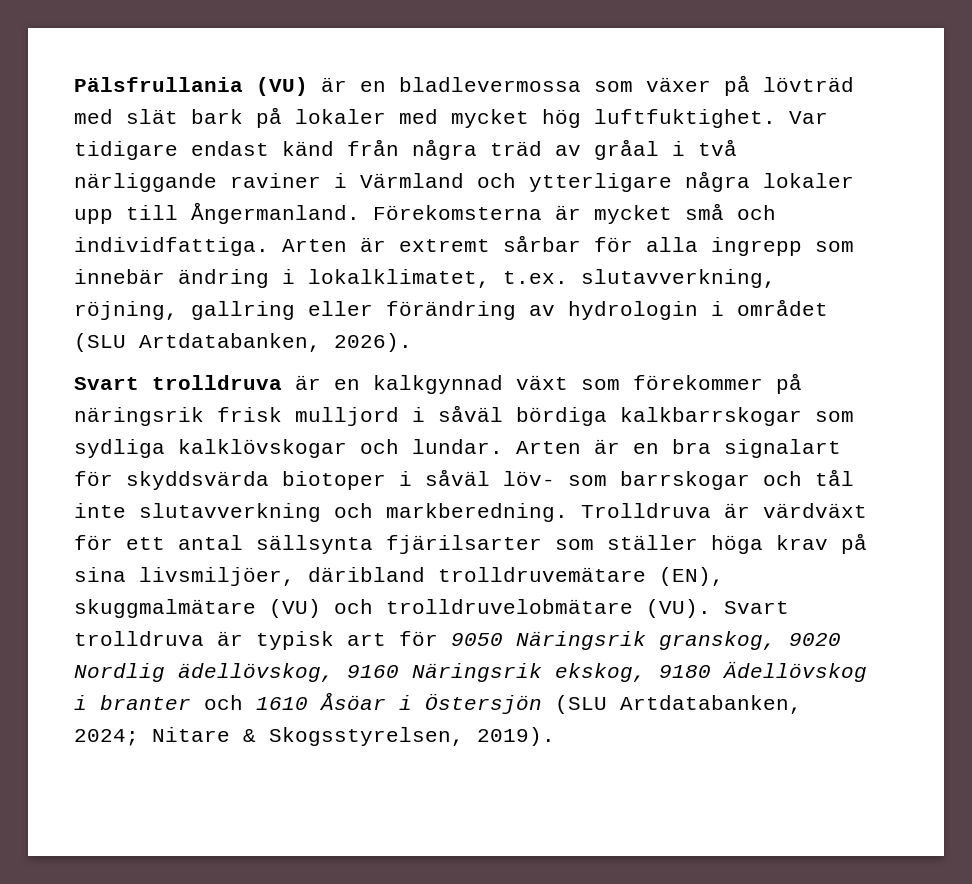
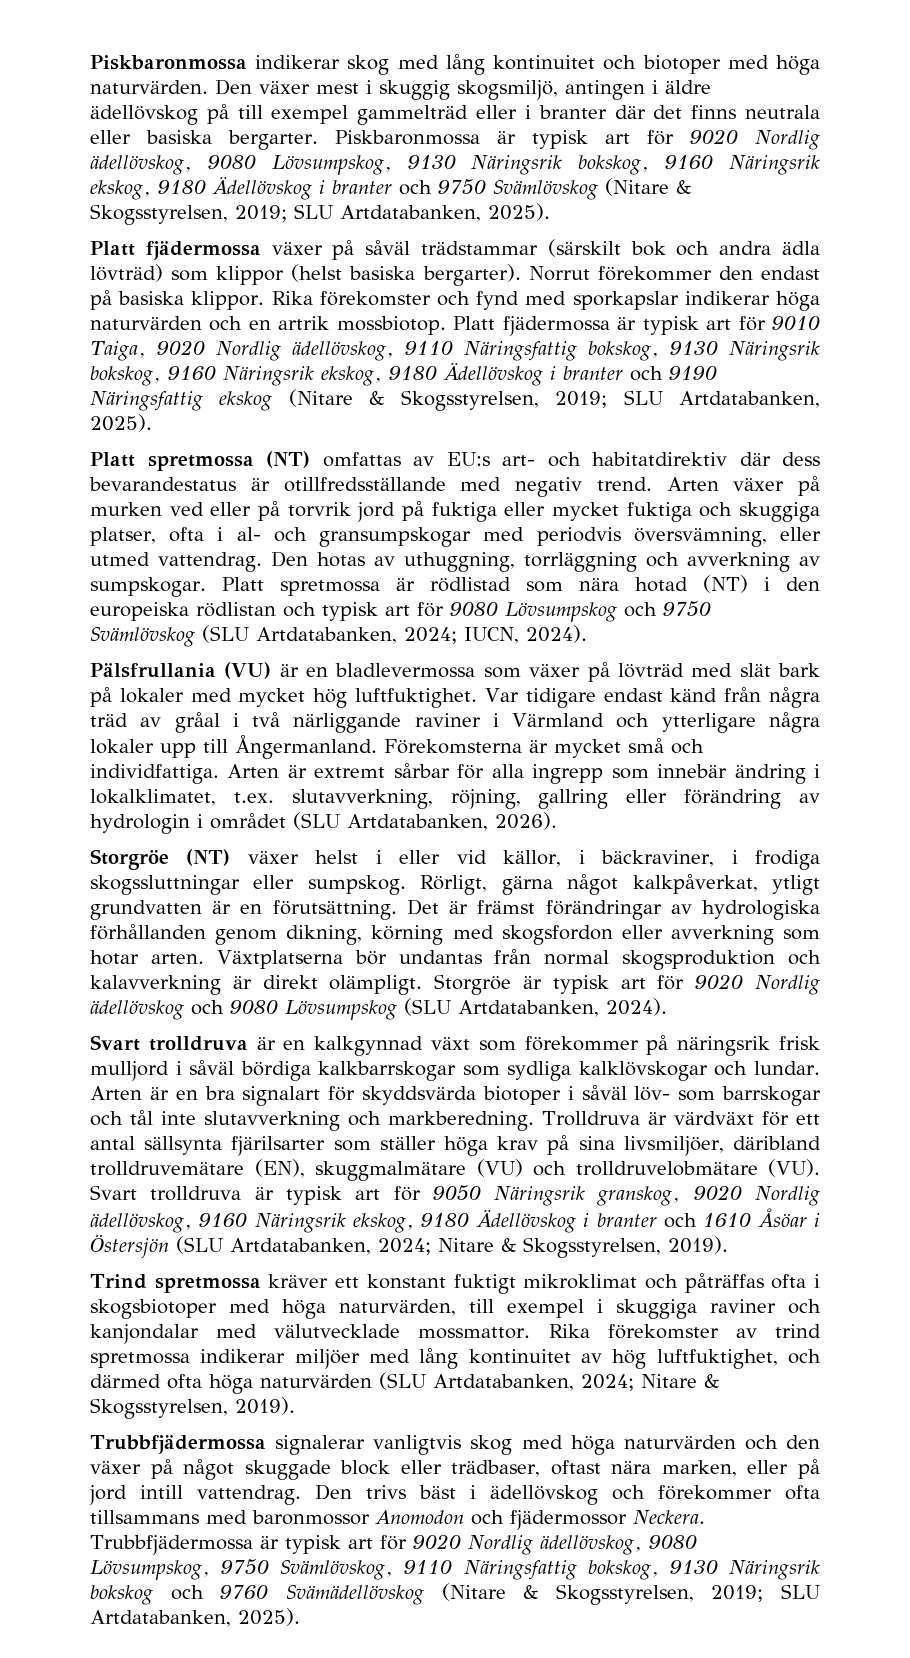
+ Piskbaronmossa indikerar skog med lång kontinuitet och biotoper med höga naturvärden. Den växer mest i skuggig skogsmiljö, antingen i äldre ädellövskog på till exempel gammelträd eller i branter där det finns neutrala eller basiska bergarter. Piskbaronmossa är typisk art för 9020 Nordlig ädellövskog, 9080 Lövsumpskog, 9130 Näringsrik bokskog, 9160 Näringsrik ekskog, 9180 Ädellövskog i branter och 9750 Svämlövskog (Nitare & Skogsstyrelsen, 2019; SLU Artdatabanken, 2025).
+ Platt fjädermossa växer på såväl trädstammar (särskilt bok och andra ädla lövträd) som klippor (helst basiska bergarter). Norrut förekommer den endast på basiska klippor. Rika förekomster och fynd med sporkapslar indikerar höga naturvärden och en artrik mossbiotop. Platt fjädermossa är typisk art för 9010 Taiga, 9020 Nordlig ädellövskog, 9110 Näringsfattig bokskog, 9130 Näringsrik bokskog, 9160 Näringsrik ekskog, 9180 Ädellövskog i branter och 9190 Näringsfattig ekskog (Nitare & Skogsstyrelsen, 2019; SLU Artdatabanken, 2025).
+ Platt spretmossa (NT) omfattas av EU:s art- och habitatdirektiv där dess bevarandestatus är otillfredsställande med negativ trend. Arten växer på murken ved eller på torvrik jord på fuktiga eller mycket fuktiga och skuggiga platser, ofta i al- och gransumpskogar med periodvis översvämning, eller utmed vattendrag. Den hotas av uthuggning, torrläggning och avverkning av sumpskogar. Platt spretmossa är rödlistad som nära hotad (NT) i den europeiska rödlistan och typisk art för 9080 Lövsumpskog och 9750 Svämlövskog (SLU Artdatabanken, 2024; IUCN, 2024).
+ Storgröe (NT) växer helst i eller vid källor, i bäckraviner, i frodiga skogssluttningar eller sumpskog. Rörligt, gärna något kalkpåverkat, ytligt grundvatten är en förutsättning. Det är främst förändringar av hydrologiska förhållanden genom dikning, körning med skogsfordon eller avverkning som hotar arten. Växtplatserna bör undantas från normal skogsproduktion och kalavverkning är direkt olämpligt. Storgröe är typisk art för 9020 Nordlig ädellövskog och 9080 Lövsumpskog (SLU Artdatabanken, 2024).
+ Trind spretmossa kräver ett konstant fuktigt mikroklimat och påträffas ofta i skogsbiotoper med höga naturvärden, till exempel i skuggiga raviner och kanjondalar med välutvecklade mossmattor. Rika förekomster av trind spretmossa indikerar miljöer med lång kontinuitet av hög luftfuktighet, och därmed ofta höga naturvärden (SLU Artdatabanken, 2024; Nitare & Skogsstyrelsen, 2019).
+ Trubbfjädermossa signalerar vanligtvis skog med höga naturvärden och den växer på något skuggade block eller trädbaser, oftast nära marken, eller på jord intill vattendrag. Den trivs bäst i ädellövskog och förekommer ofta tillsammans med baronmossor Anomodon och fjädermossor Neckera. Trubbfjädermossa är typisk art för 9020 Nordlig ädellövskog, 9080 Lövsumpskog, 9750 Svämlövskog, 9110 Näringsfattig bokskog, 9130 Näringsrik bokskog och 9760 Svämädellövskog (Nitare & Skogsstyrelsen, 2019; SLU Artdatabanken, 2025).

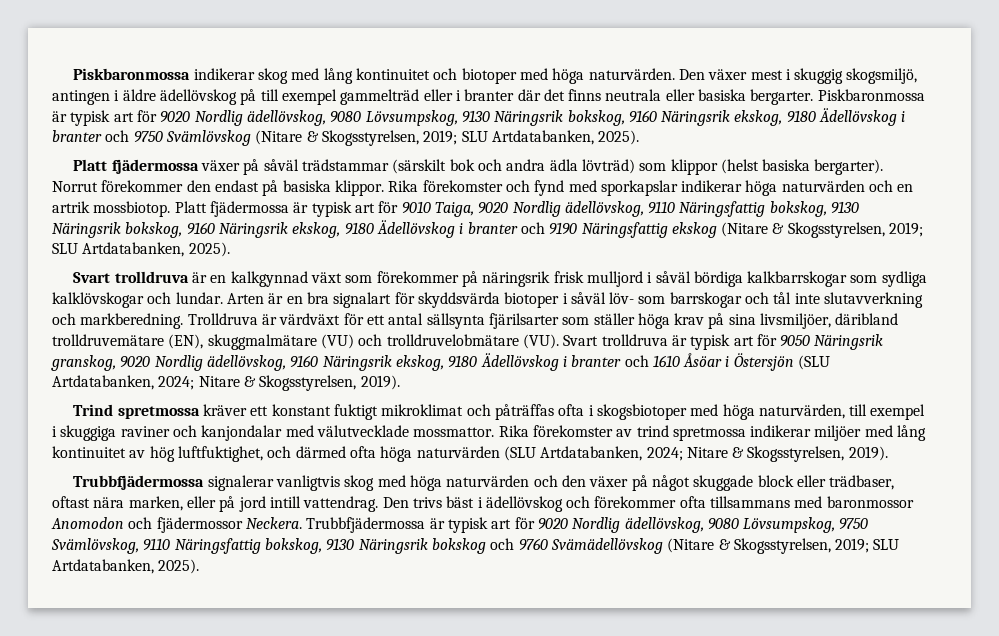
- Platt spretmossa (NT) omfattas av EU:s art- och habitatdirektiv där dess bevarandestatus är otillfredsställande med negativ trend. Arten växer på murken ved eller på torvrik jord på fuktiga eller mycket fuktiga och skuggiga platser, ofta i al- och gransumpskogar med periodvis översvämning, eller utmed vattendrag. Den hotas av uthuggning, torrläggning och avverkning av sumpskogar. Platt spretmossa är rödlistad som nära hotad (NT) i den europeiska rödlistan och typisk art för 9080 Lövsumpskog och 9750 Svämlövskog (SLU Artdatabanken, 2024; IUCN, 2024).
- Pälsfrullania (VU) är en bladlevermossa som växer på lövträd med slät bark på lokaler med mycket hög luftfuktighet. Var tidigare endast känd från några träd av gråal i två närliggande raviner i Värmland och ytterligare några lokaler upp till Ångermanland. Förekomsterna är mycket små och individfattiga. Arten är extremt sårbar för alla ingrepp som innebär ändring i lokalklimatet, t.ex. slutavverkning, röjning, gallring eller förändring av hydrologin i området (SLU Artdatabanken, 2026).
- Storgröe (NT) växer helst i eller vid källor, i bäckraviner, i frodiga skogssluttningar eller sumpskog. Rörligt, gärna något kalkpåverkat, ytligt grundvatten är en förutsättning. Det är främst förändringar av hydrologiska förhållanden genom dikning, körning med skogsfordon eller avverkning som hotar arten. Växtplatserna bör undantas från normal skogsproduktion och kalavverkning är direkt olämpligt. Storgröe är typisk art för 9020 Nordlig ädellövskog och 9080 Lövsumpskog (SLU Artdatabanken, 2024).

